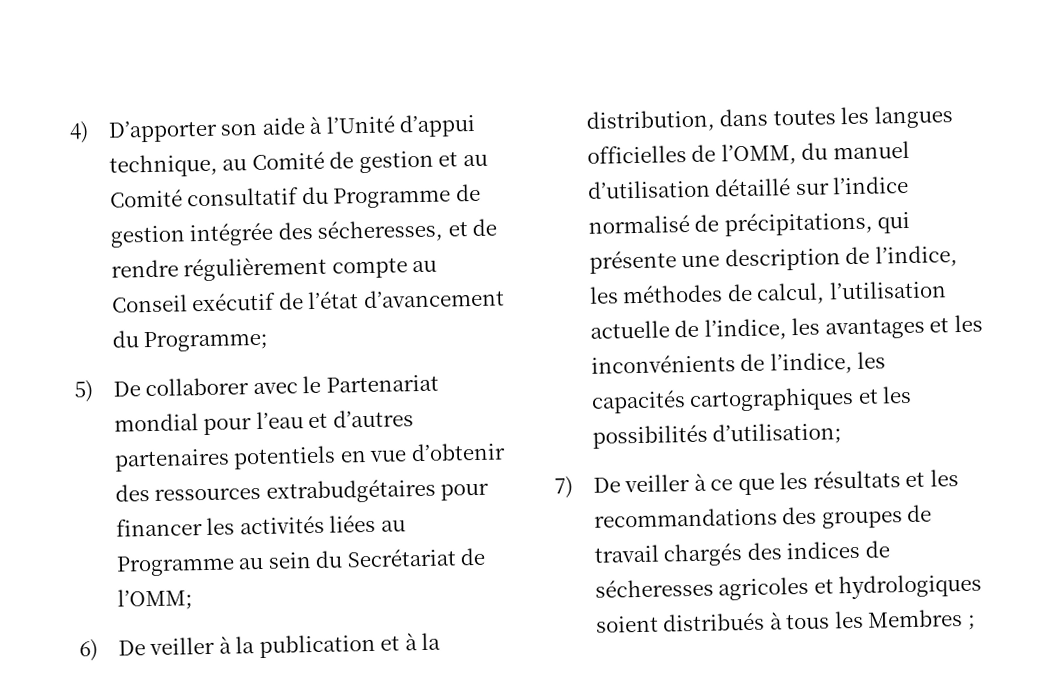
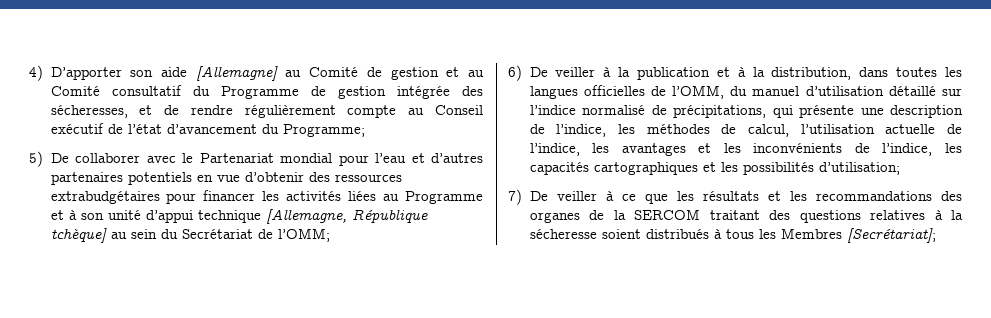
- 4) D’apporter son aide à l’Unité d’appui technique, au Comité de gestion et au Comité consultatif du Programme de gestion intégrée des sécheresses, et de rendre régulièrement compte au Conseil exécutif de l’état d’avancement du Programme;
+ 4) D’apporter son aide [Allemagne] au Comité de gestion et au Comité consultatif du Programme de gestion intégrée des sécheresses, et de rendre régulièrement compte au Conseil exécutif de l’état d’avancement du Programme;
- 5) De collaborer avec le Partenariat mondial pour l’eau et d’autres partenaires potentiels en vue d’obtenir des ressources extrabudgétaires pour financer les activités liées au Programme au sein du Secrétariat de l’OMM;
+ 5) De collaborer avec le Partenariat mondial pour l’eau et d’autres partenaires potentiels en vue d’obtenir des ressources extrabudgétaires pour financer les activités liées au Programme et à son unité d’appui technique [Allemagne, République tchèque] au sein du Secrétariat de l’OMM;
- 7) De veiller à ce que les résultats et les recommandations des groupes de travail chargés des indices de sécheresses agricoles et hydrologiques soient distribués à tous les Membres ;
+ 7) De veiller à ce que les résultats et les recommandations des organes de la SERCOM traitant des questions relatives à la sécheresse soient distribués à tous les Membres [Secrétariat];

